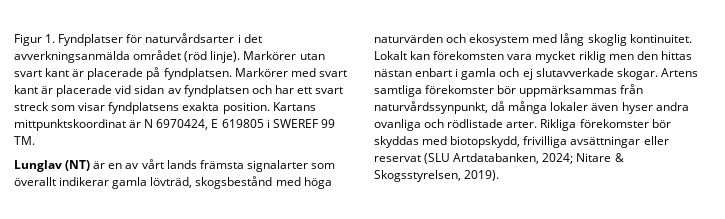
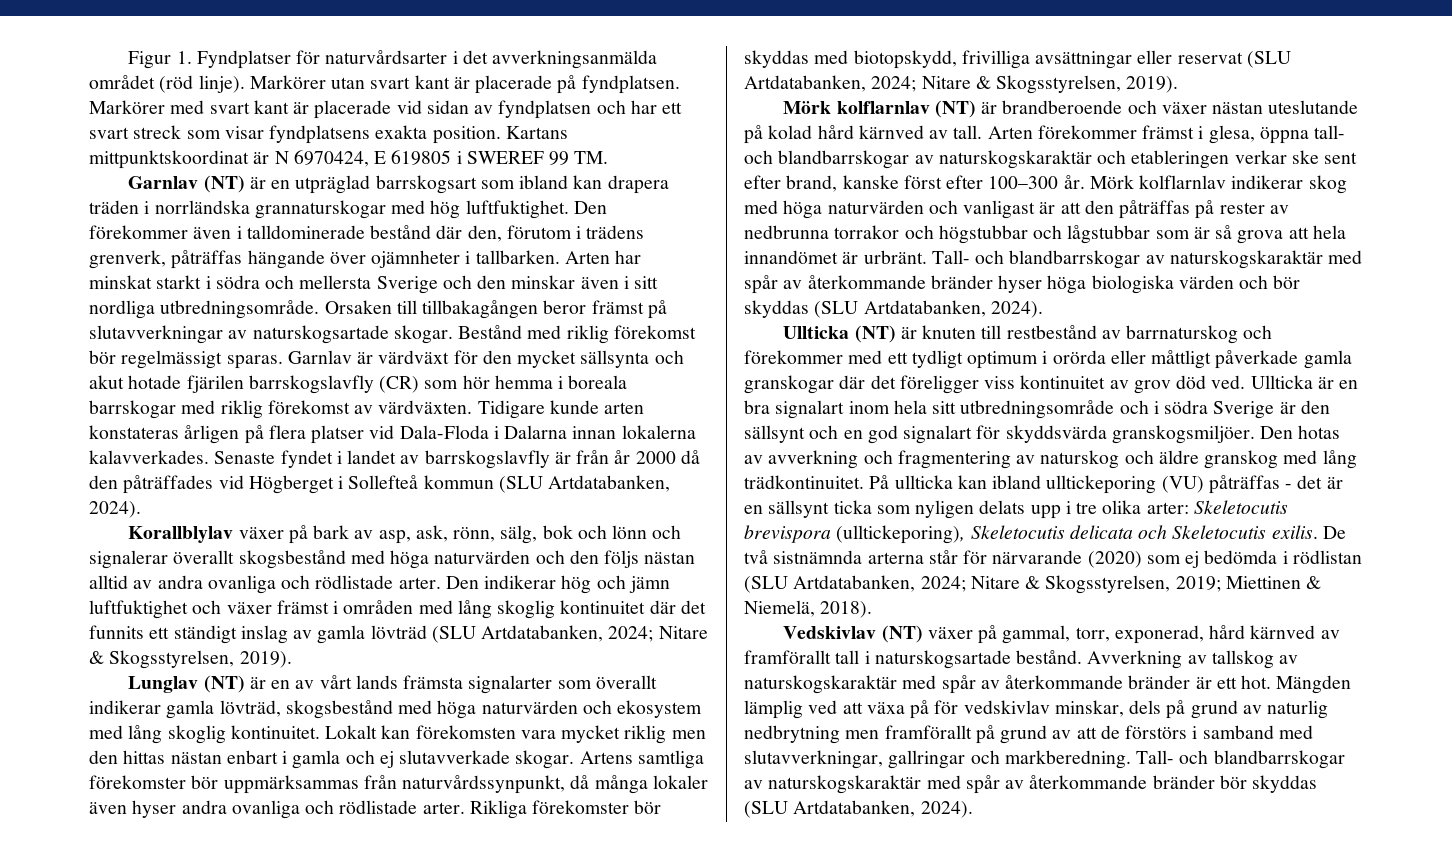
+ Garnlav (NT) är en utpräglad barrskogsart som ibland kan drapera träden i norrländska grannaturskogar med hög luftfuktighet. Den förekommer även i talldominerade bestånd där den, förutom i trädens grenverk, påträffas hängande över ojämnheter i tallbarken. Arten har minskat starkt i södra och mellersta Sverige och den minskar även i sitt nordliga utbredningsområde. Orsaken till tillbakagången beror främst på slutavverkningar av naturskogsartade skogar. Bestånd med riklig förekomst bör regelmässigt sparas. Garnlav är värdväxt för den mycket sällsynta och akut hotade fjärilen barrskogslavfly (CR) som hör hemma i boreala barrskogar med riklig förekomst av värdväxten. Tidigare kunde arten konstateras årligen på flera platser vid Dala-Floda i Dalarna innan lokalerna kalavverkades. Senaste fyndet i landet av barrskogslavfly är från år 2000 då den påträffades vid Högberget i Sollefteå kommun (SLU Artdatabanken, 2024).
+ Korallblylav växer på bark av asp, ask, rönn, sälg, bok och lönn och signalerar överallt skogsbestånd med höga naturvärden och den följs nästan alltid av andra ovanliga och rödlistade arter. Den indikerar hög och jämn luftfuktighet och växer främst i områden med lång skoglig kontinuitet där det funnits ett ständigt inslag av gamla lövträd (SLU Artdatabanken, 2024; Nitare & Skogsstyrelsen, 2019).
+ Mörk kolflarnlav (NT) är brandberoende och växer nästan uteslutande på kolad hård kärnved av tall. Arten förekommer främst i glesa, öppna tall- och blandbarrskogar av naturskogskaraktär och etableringen verkar ske sent efter brand, kanske först efter 100–300 år. Mörk kolflarnlav indikerar skog med höga naturvärden och vanligast är att den påträffas på rester av nedbrunna torrakor och högstubbar och lågstubbar som är så grova att hela innandömet är urbränt. Tall- och blandbarrskogar av naturskogskaraktär med spår av återkommande bränder hyser höga biologiska värden och bör skyddas (SLU Artdatabanken, 2024).
+ Ullticka (NT) är knuten till restbestånd av barrnaturskog och förekommer med ett tydligt optimum i orörda eller måttligt påverkade gamla granskogar där det föreligger viss kontinuitet av grov död ved. Ullticka är en bra signalart inom hela sitt utbredningsområde och i södra Sverige är den sällsynt och en god signalart för skyddsvärda granskogsmiljöer. Den hotas av avverkning och fragmentering av naturskog och äldre granskog med lång trädkontinuitet. På ullticka kan ibland ulltickeporing (VU) påträffas - det är en sällsynt ticka som nyligen delats upp i tre olika arter: Skeletocutis brevispora (ulltickeporing), Skeletocutis delicata och Skeletocutis exilis. De två sistnämnda arterna står för närvarande (2020) som ej bedömda i rödlistan (SLU Artdatabanken, 2024; Nitare & Skogsstyrelsen, 2019; Miettinen & Niemelä, 2018).
+ Vedskivlav (NT) växer på gammal, torr, exponerad, hård kärnved av framförallt tall i naturskogsartade bestånd. Avverkning av tallskog av naturskogskaraktär med spår av återkommande bränder är ett hot. Mängden lämplig ved att växa på för vedskivlav minskar, dels på grund av naturlig nedbrytning men framförallt på grund av att de förstörs i samband med slutavverkningar, gallringar och markberedning. Tall- och blandbarrskogar av naturskogskaraktär med spår av återkommande bränder bör skyddas (SLU Artdatabanken, 2024).

